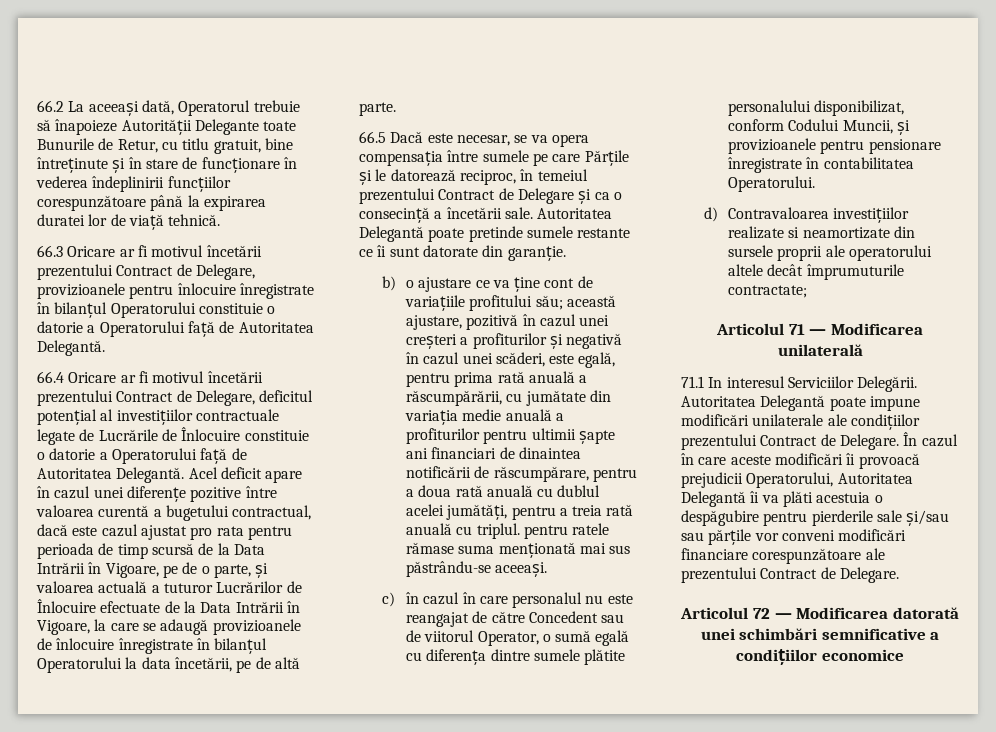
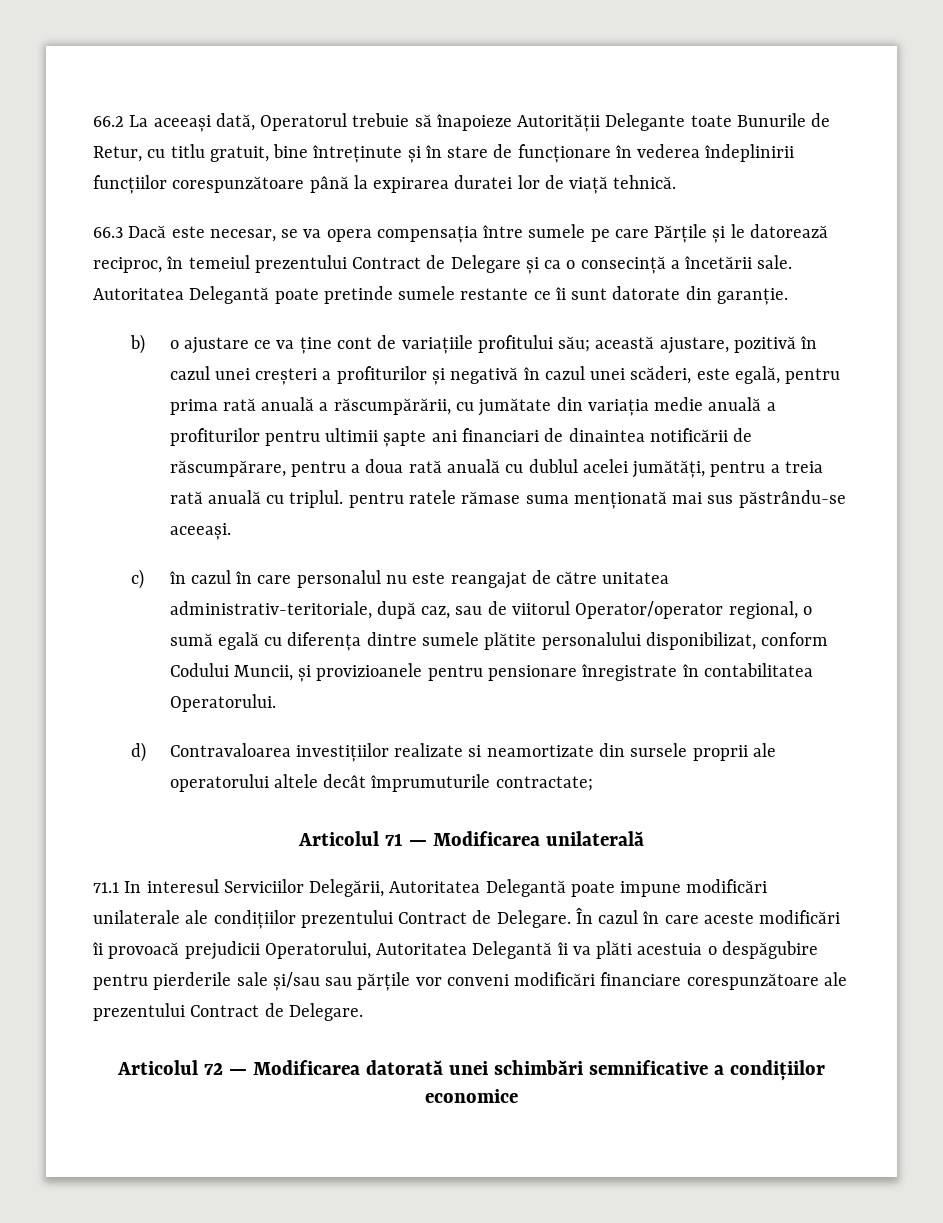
- 66.3 Oricare ar fi motivul încetării prezentului Contract de Delegare, provizioanele pentru înlocuire înregistrate în bilanțul Operatorului constituie o datorie a Operatorului față de Autoritatea Delegantă.
- 66.4 Oricare ar fi motivul încetării prezentului Contract de Delegare, deficitul potențial al investițiilor contractuale legate de Lucrările de Înlocuire constituie o datorie a Operatorului față de Autoritatea Delegantă. Acel deficit apare în cazul unei diferențe pozitive între valoarea curentă a bugetului contractual, dacă este cazul ajustat pro rata pentru perioada de timp scursă de la Data Intrării în Vigoare, pe de o parte, și valoarea actuală a tuturor Lucrărilor de Înlocuire efectuate de la Data Intrării în Vigoare, la care se adaugă provizioanele de înlocuire înregistrate în bilanțul Operatorului la data încetării, pe de altă parte.
- 66.5 Dacă este necesar, se va opera compensația între sumele pe care Părțile și le datorează reciproc, în temeiul prezentului Contract de Delegare și ca o consecință a încetării sale.
+ 66.3 Dacă este necesar, se va opera compensația între sumele pe care Părțile și le datorează reciproc, în temeiul prezentului Contract de Delegare și ca o consecință a încetării sale.
- c) în cazul în care personalul nu este reangajat de către Concedent sau de viitorul Operator, o sumă egală cu diferența dintre sumele plătite personalului disponibilizat, conform Codului Muncii, și provizioanele pentru pensionare înregistrate în contabilitatea Operatorului.
+ c) în cazul în care personalul nu este reangajat de către unitatea administrativ-teritoriale, după caz, sau de viitorul Operator/operator regional, o sumă egală cu diferența dintre sumele plătite personalului disponibilizat, conform Codului Muncii, și provizioanele pentru pensionare înregistrate în contabilitatea Operatorului.
- 71.1 In interesul Serviciilor Delegării. Autoritatea Delegantă poate impune modificări unilaterale ale condițiilor prezentului Contract de Delegare.
+ 71.1 In interesul Serviciilor Delegării, Autoritatea Delegantă poate impune modificări unilaterale ale condițiilor prezentului Contract de Delegare.

